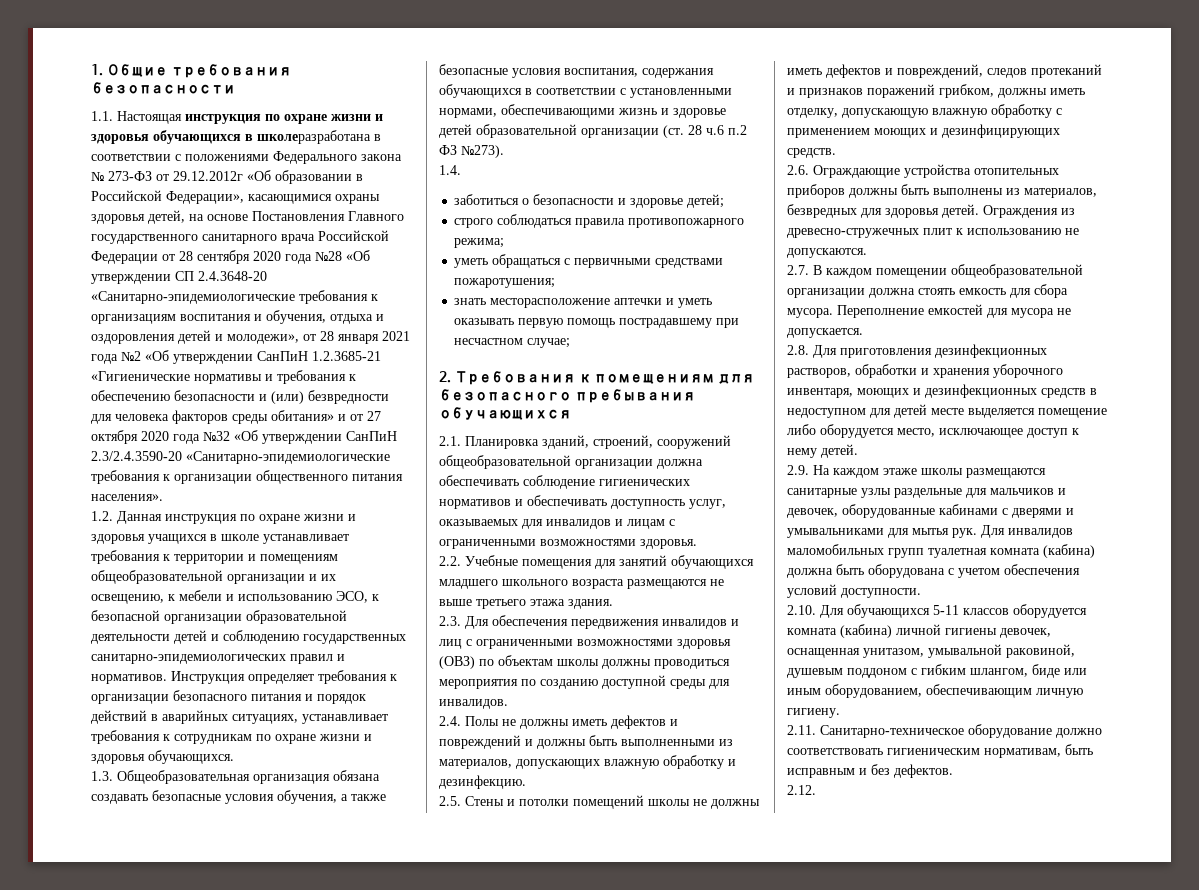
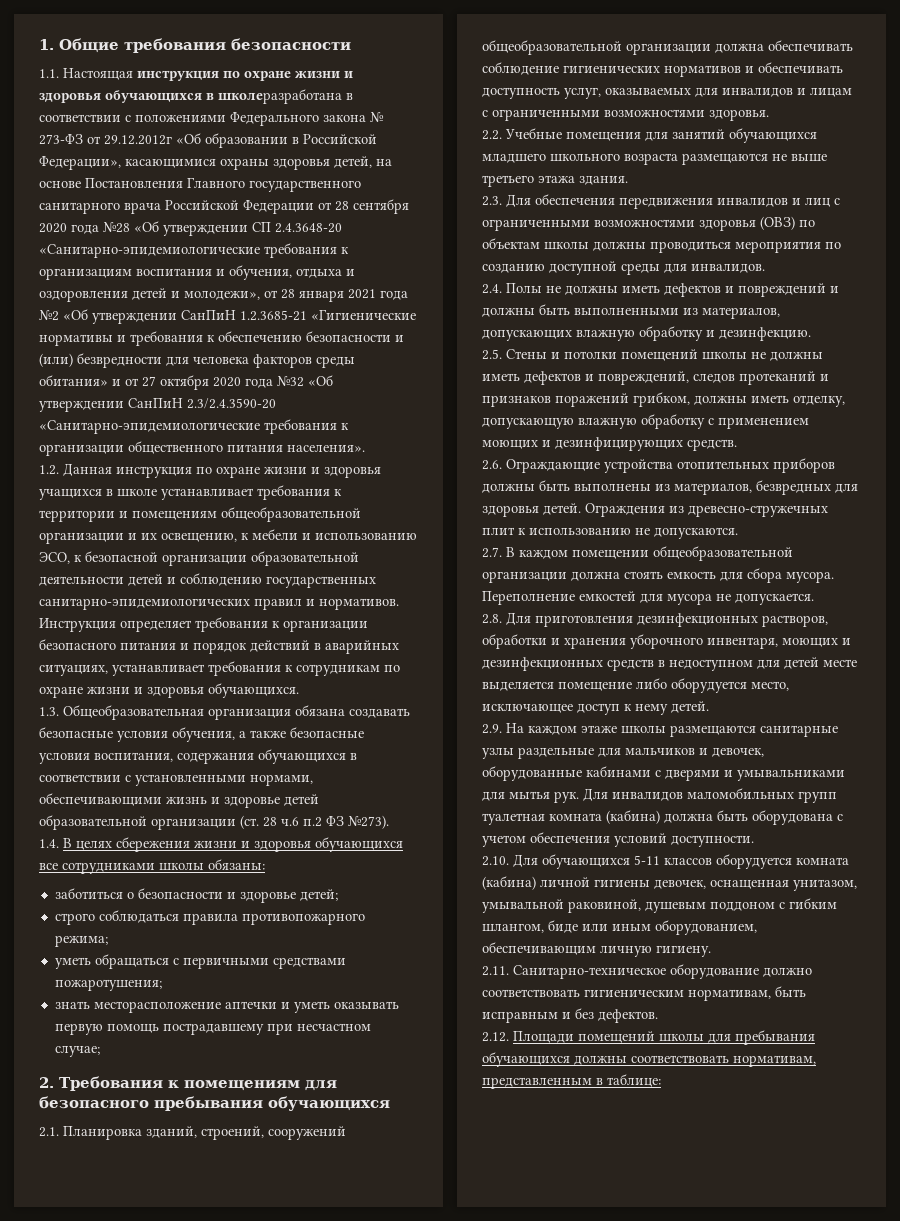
- 1.4.
+ 1.4. В целях сбережения жизни и здоровья обучающихся все сотрудниками школы обязаны:
- 2.12.
+ 2.12. Площади помещений школы для пребывания обучающихся должны соответствовать нормативам, представленным в таблице:

